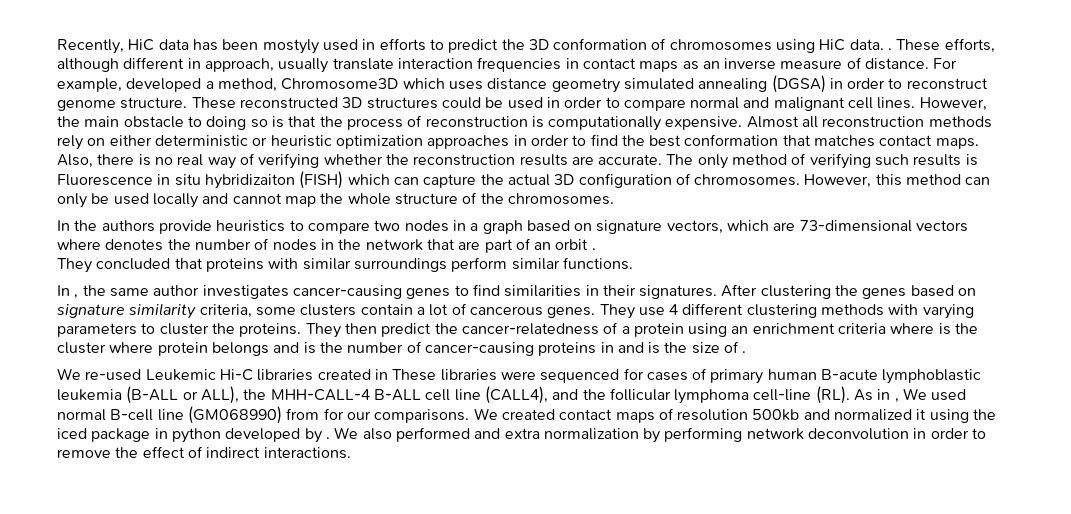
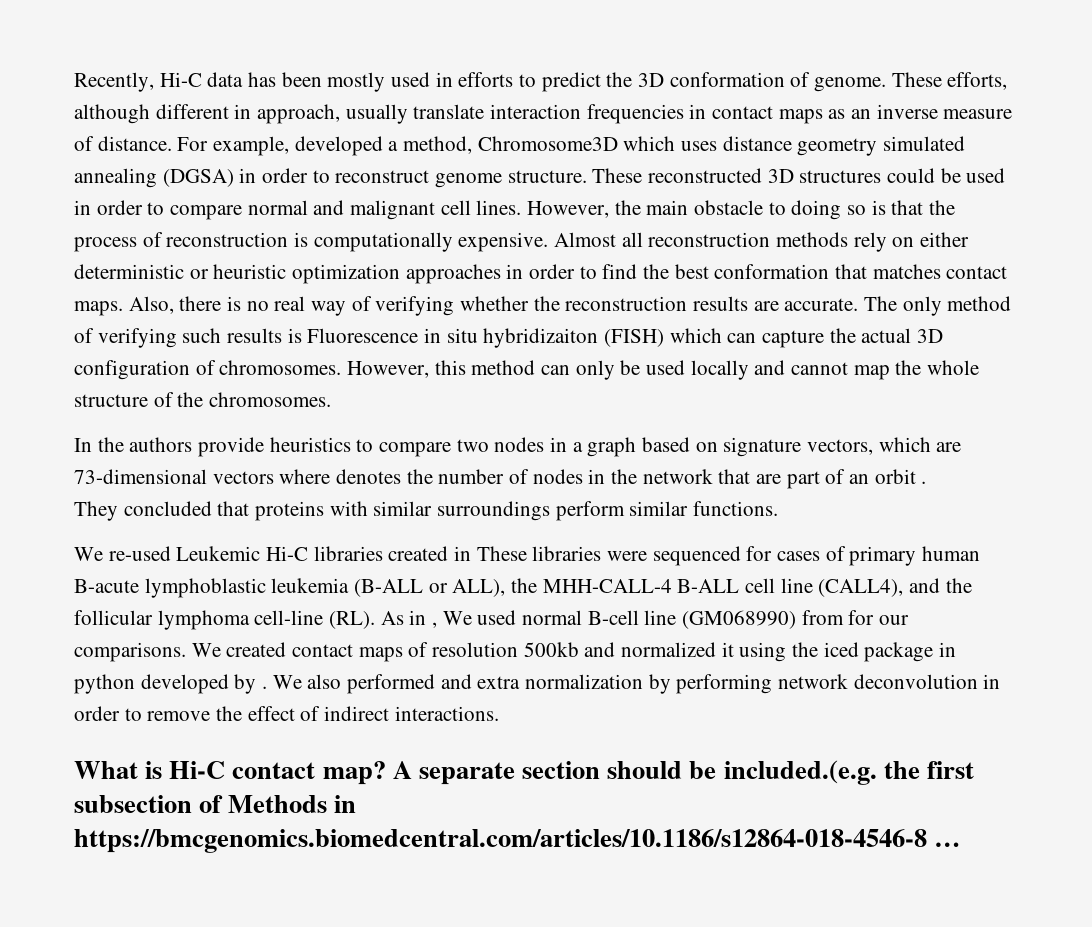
- Recently, HiC data has been mostyly used in efforts to predict the 3D conformation of chromosomes using HiC data. .
+ Recently, Hi-C data has been mostly used in efforts to predict the 3D conformation of genome.
- In , the same author investigates cancer-causing genes to find similarities in their signatures. After clustering the genes based on signature similarity criteria, some clusters contain a lot of cancerous genes. They use 4 different clustering methods with varying parameters to cluster the proteins. They then predict the cancer-relatedness of a protein using an enrichment criteria where is the cluster where protein belongs and is the number of cancer-causing proteins in and is the size of .
+ What is Hi-C contact map? A separate section should be included.(e.g. the first subsection of Methods in https://bmcgenomics.biomedcentral.com/articles/10.1186/s12864-018-4546-8 …

